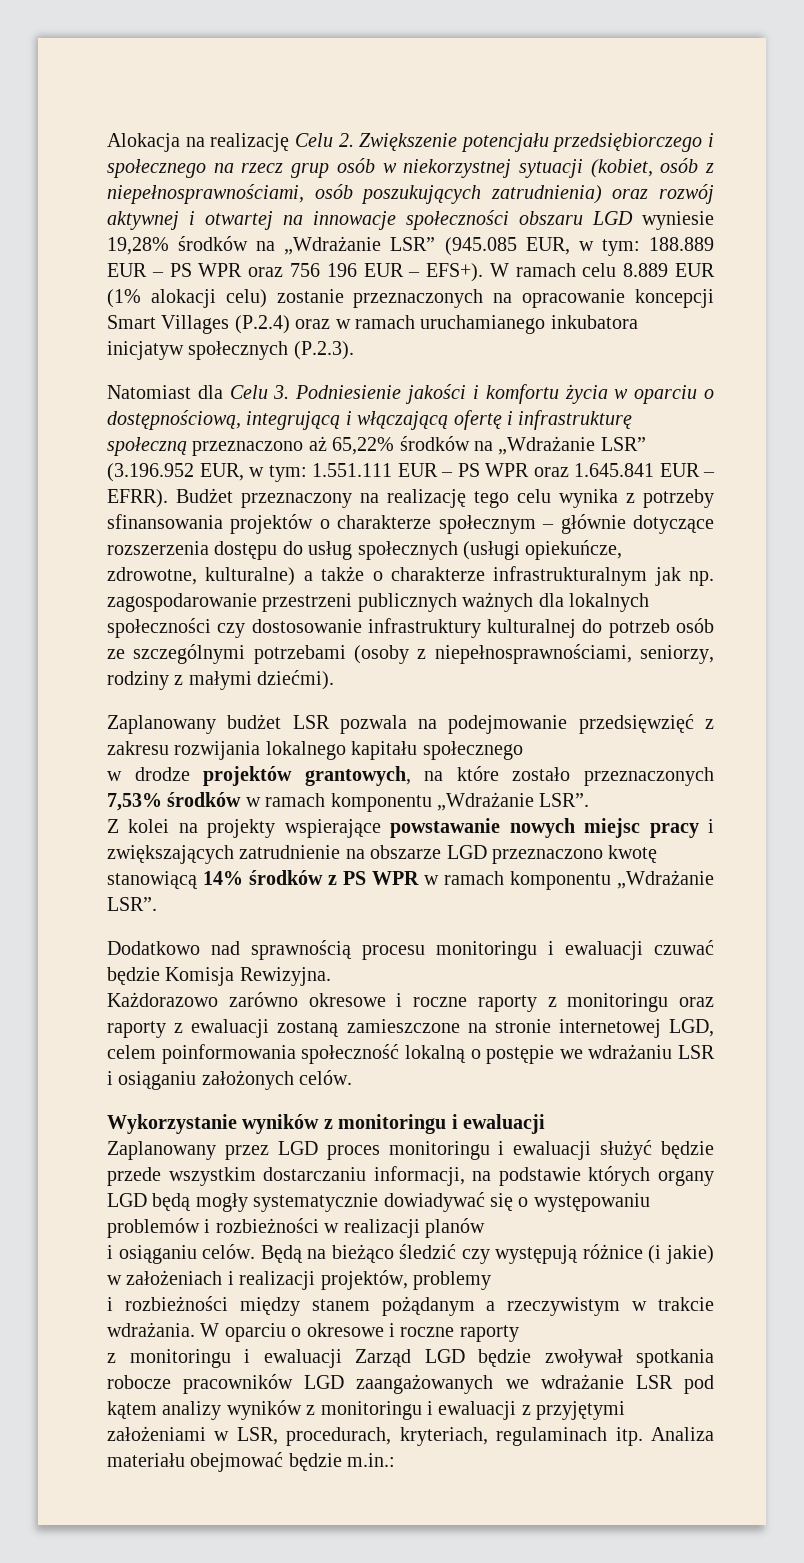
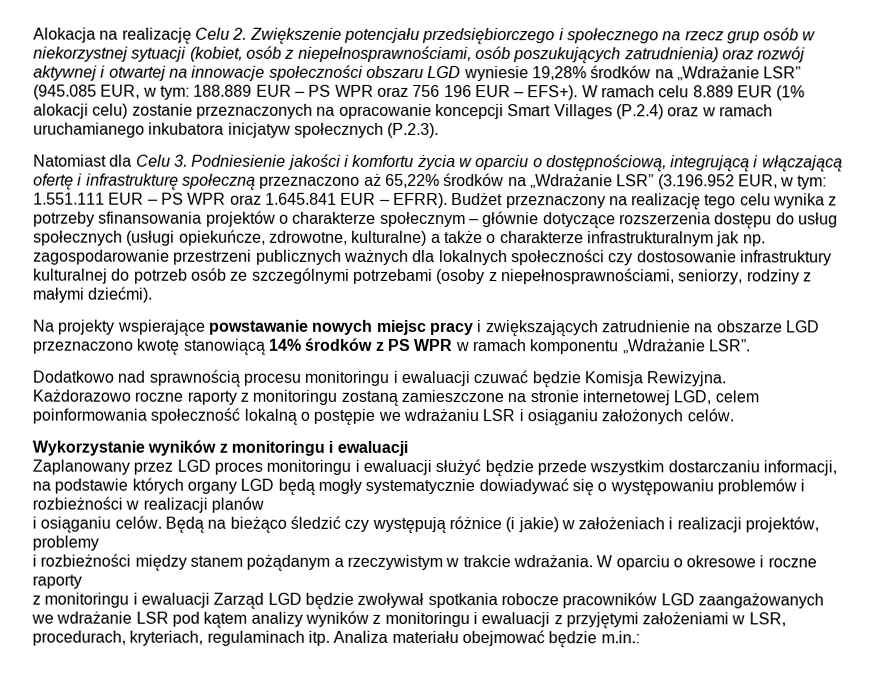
- Zaplanowany budżet LSR pozwala na podejmowanie przedsięwzięć z zakresu rozwijania lokalnego kapitału społecznego
- w drodze projektów grantowych, na które zostało przeznaczonych 7,53% środków w ramach komponentu „Wdrażanie LSR”.
- Z kolei na projekty wspierające powstawanie nowych miejsc pracy i zwiększających zatrudnienie na obszarze LGD przeznaczono kwotę stanowiącą 14% środków z PS WPR w ramach komponentu „Wdrażanie LSR”.
+ Na projekty wspierające powstawanie nowych miejsc pracy i zwiększających zatrudnienie na obszarze LGD przeznaczono kwotę stanowiącą 14% środków z PS WPR w ramach komponentu „Wdrażanie LSR”.
- Każdorazowo zarówno okresowe i roczne raporty z monitoringu oraz raporty z ewaluacji zostaną zamieszczone na stronie internetowej LGD, celem poinformowania społeczność lokalną o postępie we wdrażaniu LSR i osiąganiu założonych celów.
+ Każdorazowo roczne raporty z monitoringu zostaną zamieszczone na stronie internetowej LGD, celem poinformowania społeczność lokalną o postępie we wdrażaniu LSR i osiąganiu założonych celów.

